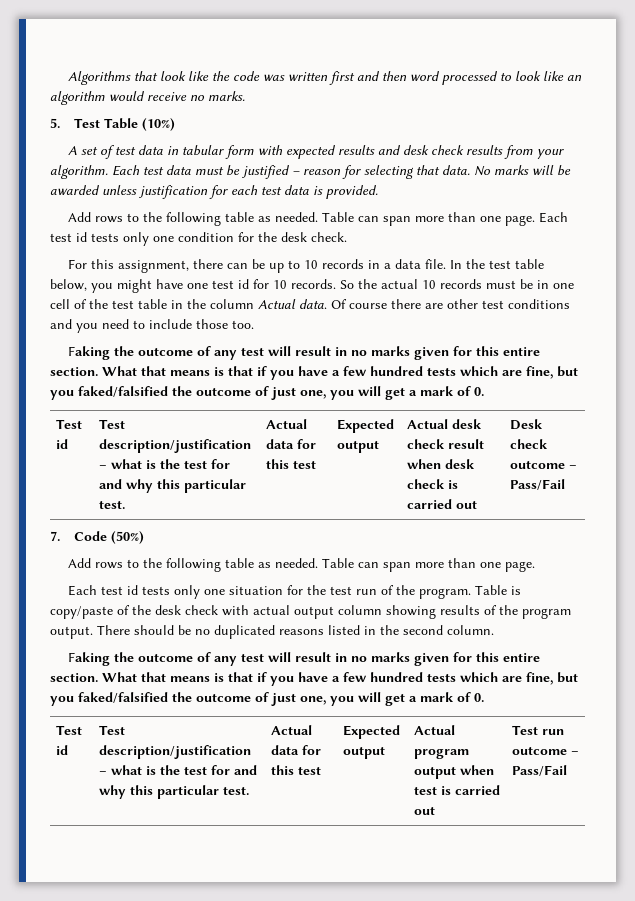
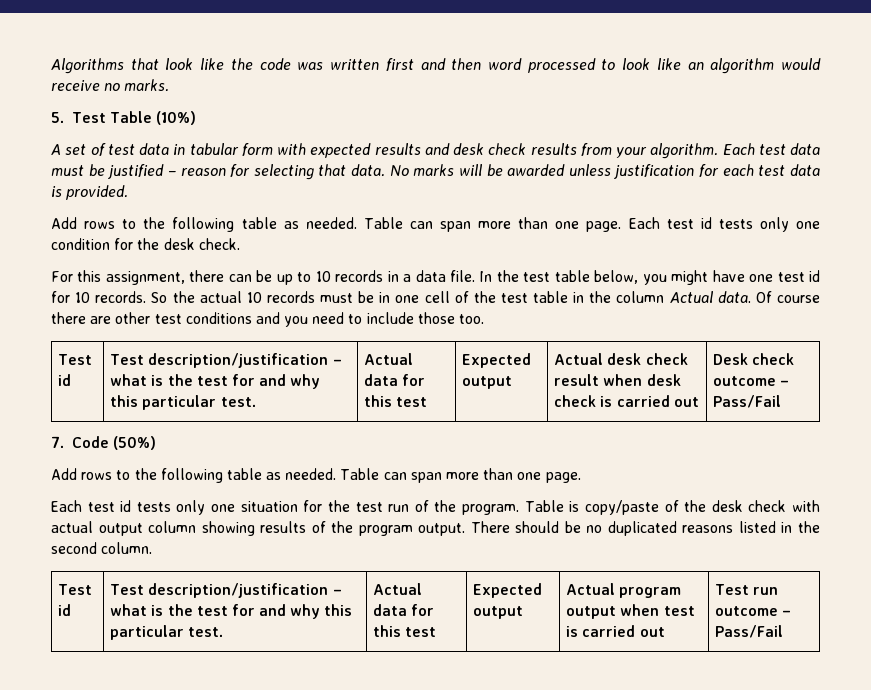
  Of course there are other test conditions and you need to include those too.
- Faking the outcome of any test will result in no marks given for this entire section. What that means is that if you have a few hundred tests which are fine, but you faked/falsified the outcome of just one, you will get a mark of 0.
  There should be no duplicated reasons listed in the second column.
- Faking the outcome of any test will result in no marks given for this entire section. What that means is that if you have a few hundred tests which are fine, but you faked/falsified the outcome of just one, you will get a mark of 0.

